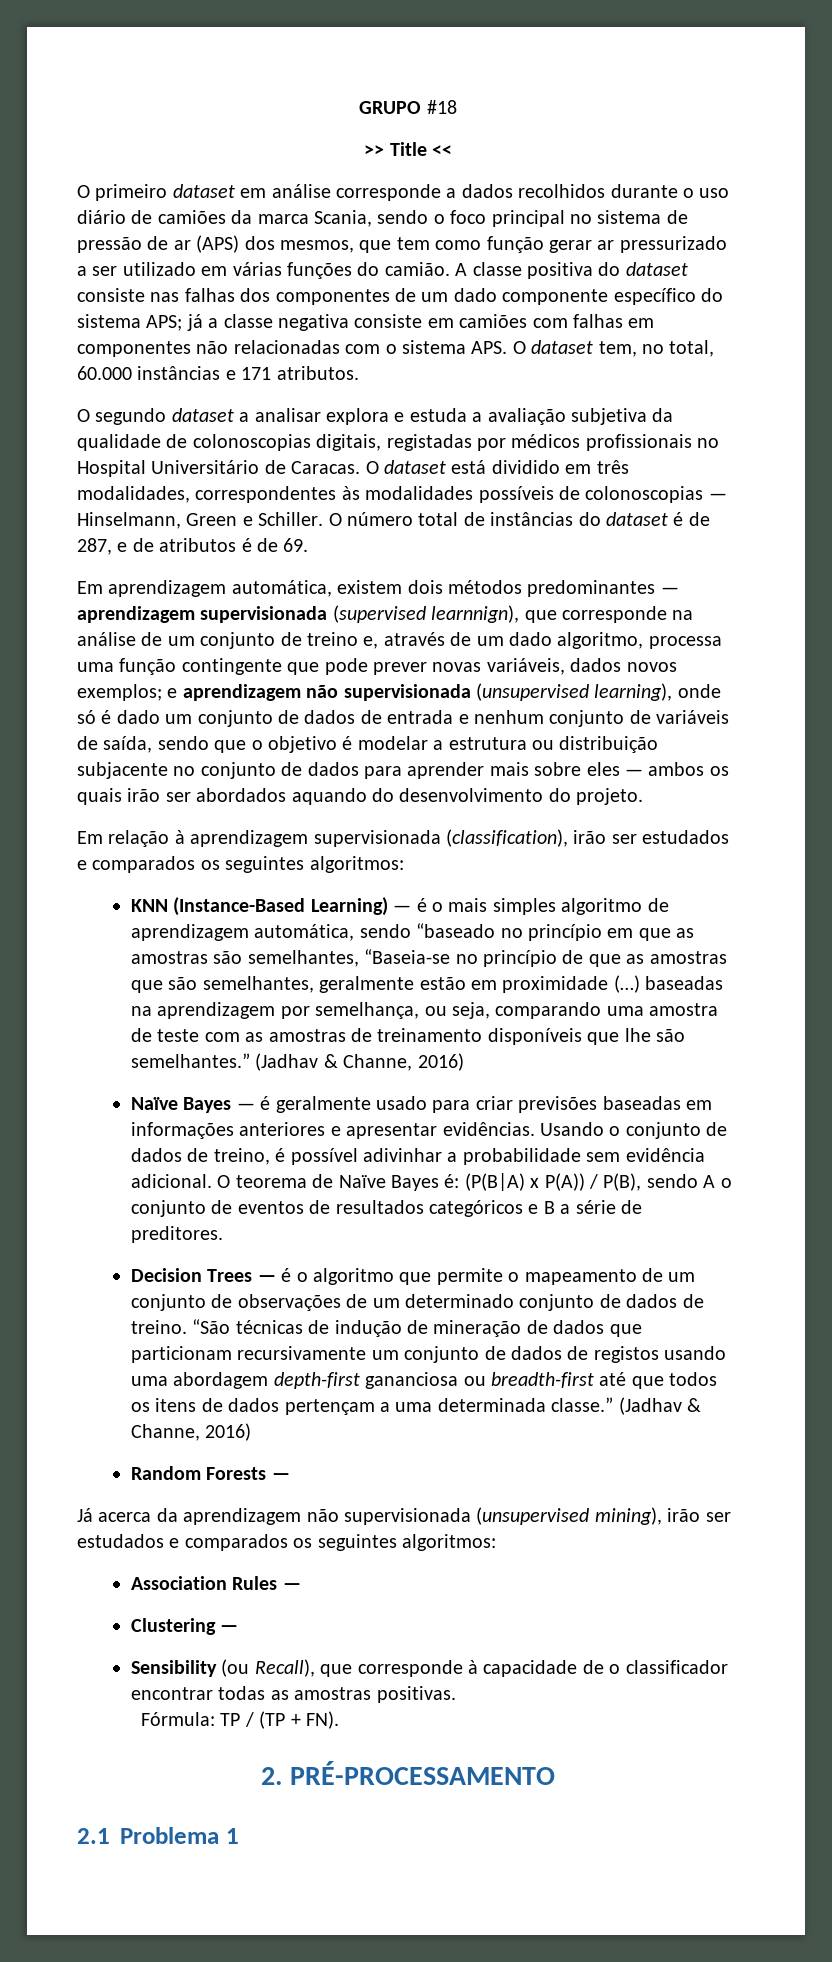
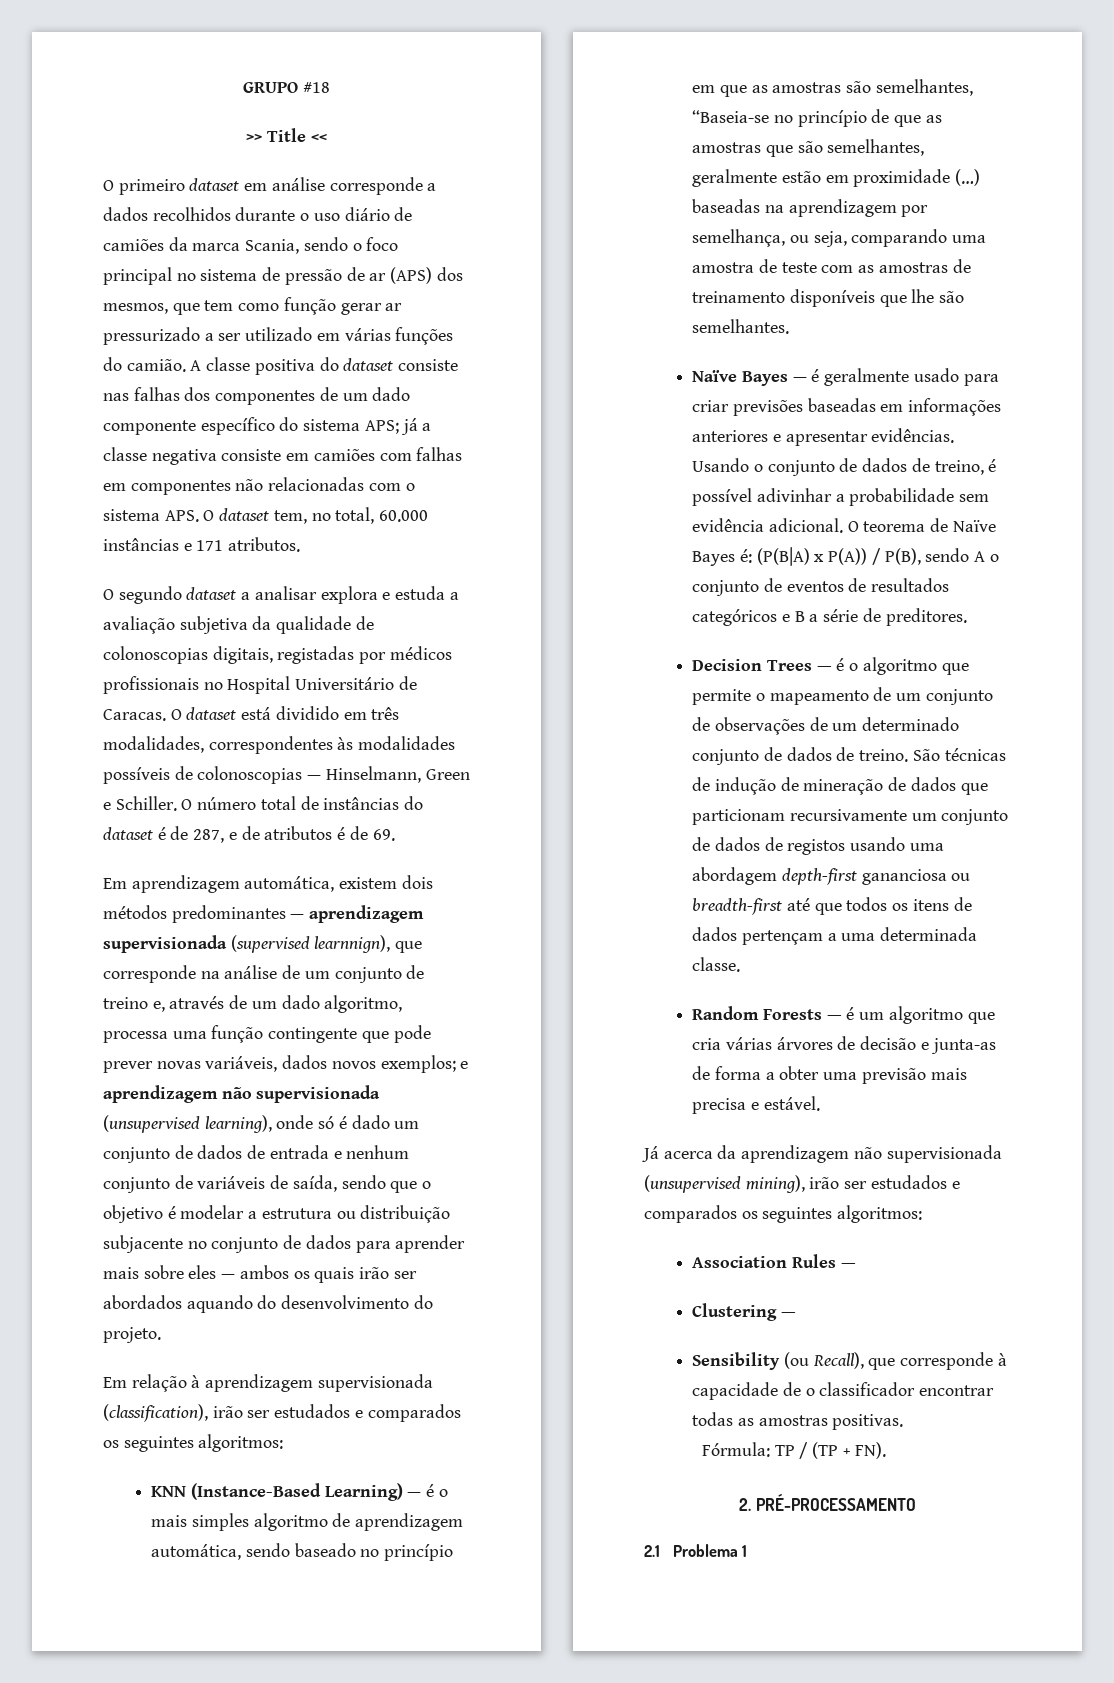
- KNN (Instance-Based Learning) — é o mais simples algoritmo de aprendizagem automática, sendo “baseado no princípio em que as amostras são semelhantes, “Baseia-se no princípio de que as amostras que são semelhantes, geralmente estão em proximidade (…) baseadas na aprendizagem por semelhança, ou seja, comparando uma amostra de teste com as amostras de treinamento disponíveis que lhe são semelhantes.” (Jadhav & Channe, 2016)
+ KNN (Instance-Based Learning) — é o mais simples algoritmo de aprendizagem automática, sendo baseado no princípio em que as amostras são semelhantes, “Baseia-se no princípio de que as amostras que são semelhantes, geralmente estão em proximidade (…) baseadas na aprendizagem por semelhança, ou seja, comparando uma amostra de teste com as amostras de treinamento disponíveis que lhe são semelhantes.
- “São técnicas de indução de mineração de dados que particionam recursivamente um conjunto de dados de registos usando uma abordagem depth-first gananciosa ou breadth-first até que todos os itens de dados pertençam a uma determinada classe.” (Jadhav & Channe, 2016)
- Random Forests —
+ São técnicas de indução de mineração de dados que particionam recursivamente um conjunto de dados de registos usando uma abordagem depth-first gananciosa ou breadth-first até que todos os itens de dados pertençam a uma determinada classe.
+ Random Forests — é um algoritmo que cria várias árvores de decisão e junta-as de forma a obter uma previsão mais precisa e estável.

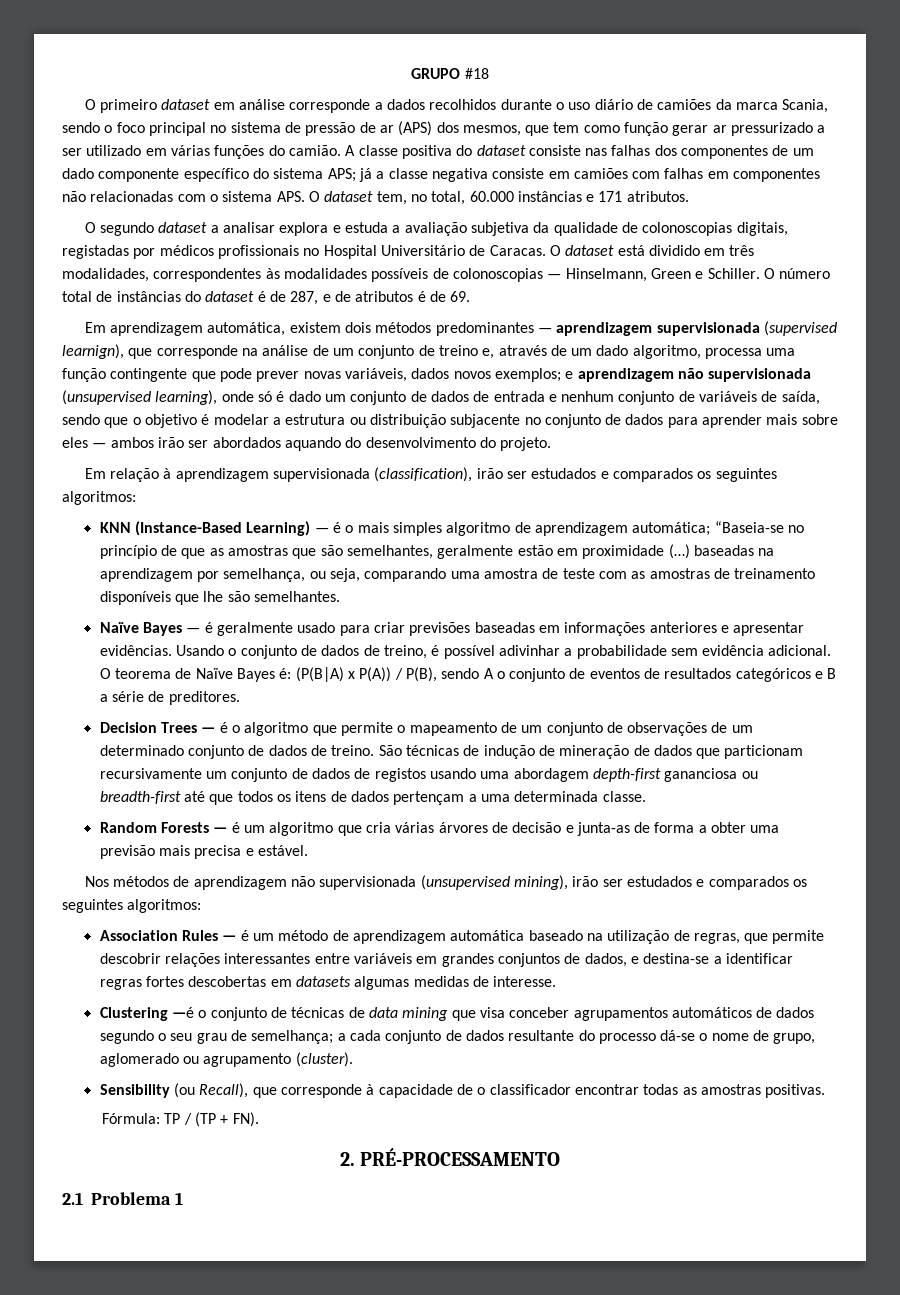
- >> Title <<
- Em aprendizagem automática, existem dois métodos predominantes — aprendizagem supervisionada (supervised learnnign), que corresponde na análise de um conjunto de treino e, através de um dado algoritmo, processa uma função contingente que pode prever novas variáveis, dados novos exemplos;
+ Em aprendizagem automática, existem dois métodos predominantes — aprendizagem supervisionada (supervised learnign), que corresponde na análise de um conjunto de treino e, através de um dado algoritmo, processa uma função contingente que pode prever novas variáveis, dados novos exemplos;
- e aprendizagem não supervisionada (unsupervised learning), onde só é dado um conjunto de dados de entrada e nenhum conjunto de variáveis de saída, sendo que o objetivo é modelar a estrutura ou distribuição subjacente no conjunto de dados para aprender mais sobre eles — ambos os quais irão ser abordados aquando do desenvolvimento do projeto.
+ e aprendizagem não supervisionada (unsupervised learning), onde só é dado um conjunto de dados de entrada e nenhum conjunto de variáveis de saída, sendo que o objetivo é modelar a estrutura ou distribuição subjacente no conjunto de dados para aprender mais sobre eles — ambos irão ser abordados aquando do desenvolvimento do projeto.
- KNN (Instance-Based Learning) — é o mais simples algoritmo de aprendizagem automática, sendo baseado no princípio em que as amostras são semelhantes, “Baseia-se no princípio de que as amostras que são semelhantes, geralmente estão em proximidade (…) baseadas na aprendizagem por semelhança, ou seja, comparando uma amostra de teste com as amostras de treinamento disponíveis que lhe são semelhantes.
+ KNN (Instance-Based Learning) — é o mais simples algoritmo de aprendizagem automática; “Baseia-se no princípio de que as amostras que são semelhantes, geralmente estão em proximidade (…) baseadas na aprendizagem por semelhança, ou seja, comparando uma amostra de teste com as amostras de treinamento disponíveis que lhe são semelhantes.
- Já acerca da aprendizagem não supervisionada (unsupervised mining), irão ser estudados e comparados os seguintes algoritmos:
+ Nos métodos de aprendizagem não supervisionada (unsupervised mining), irão ser estudados e comparados os seguintes algoritmos:
- Association Rules —
- Clustering —
+ Association Rules — é um método de aprendizagem automática baseado na utilização de regras, que permite descobrir relações interessantes entre variáveis em grandes conjuntos de dados, e destina-se a identificar regras fortes descobertas em datasets algumas medidas de interesse.
+ Clustering —é o conjunto de técnicas de data mining que visa conceber agrupamentos automáticos de dados segundo o seu grau de semelhança; a cada conjunto de dados resultante do processo dá-se o nome de grupo, aglomerado ou agrupamento (cluster).

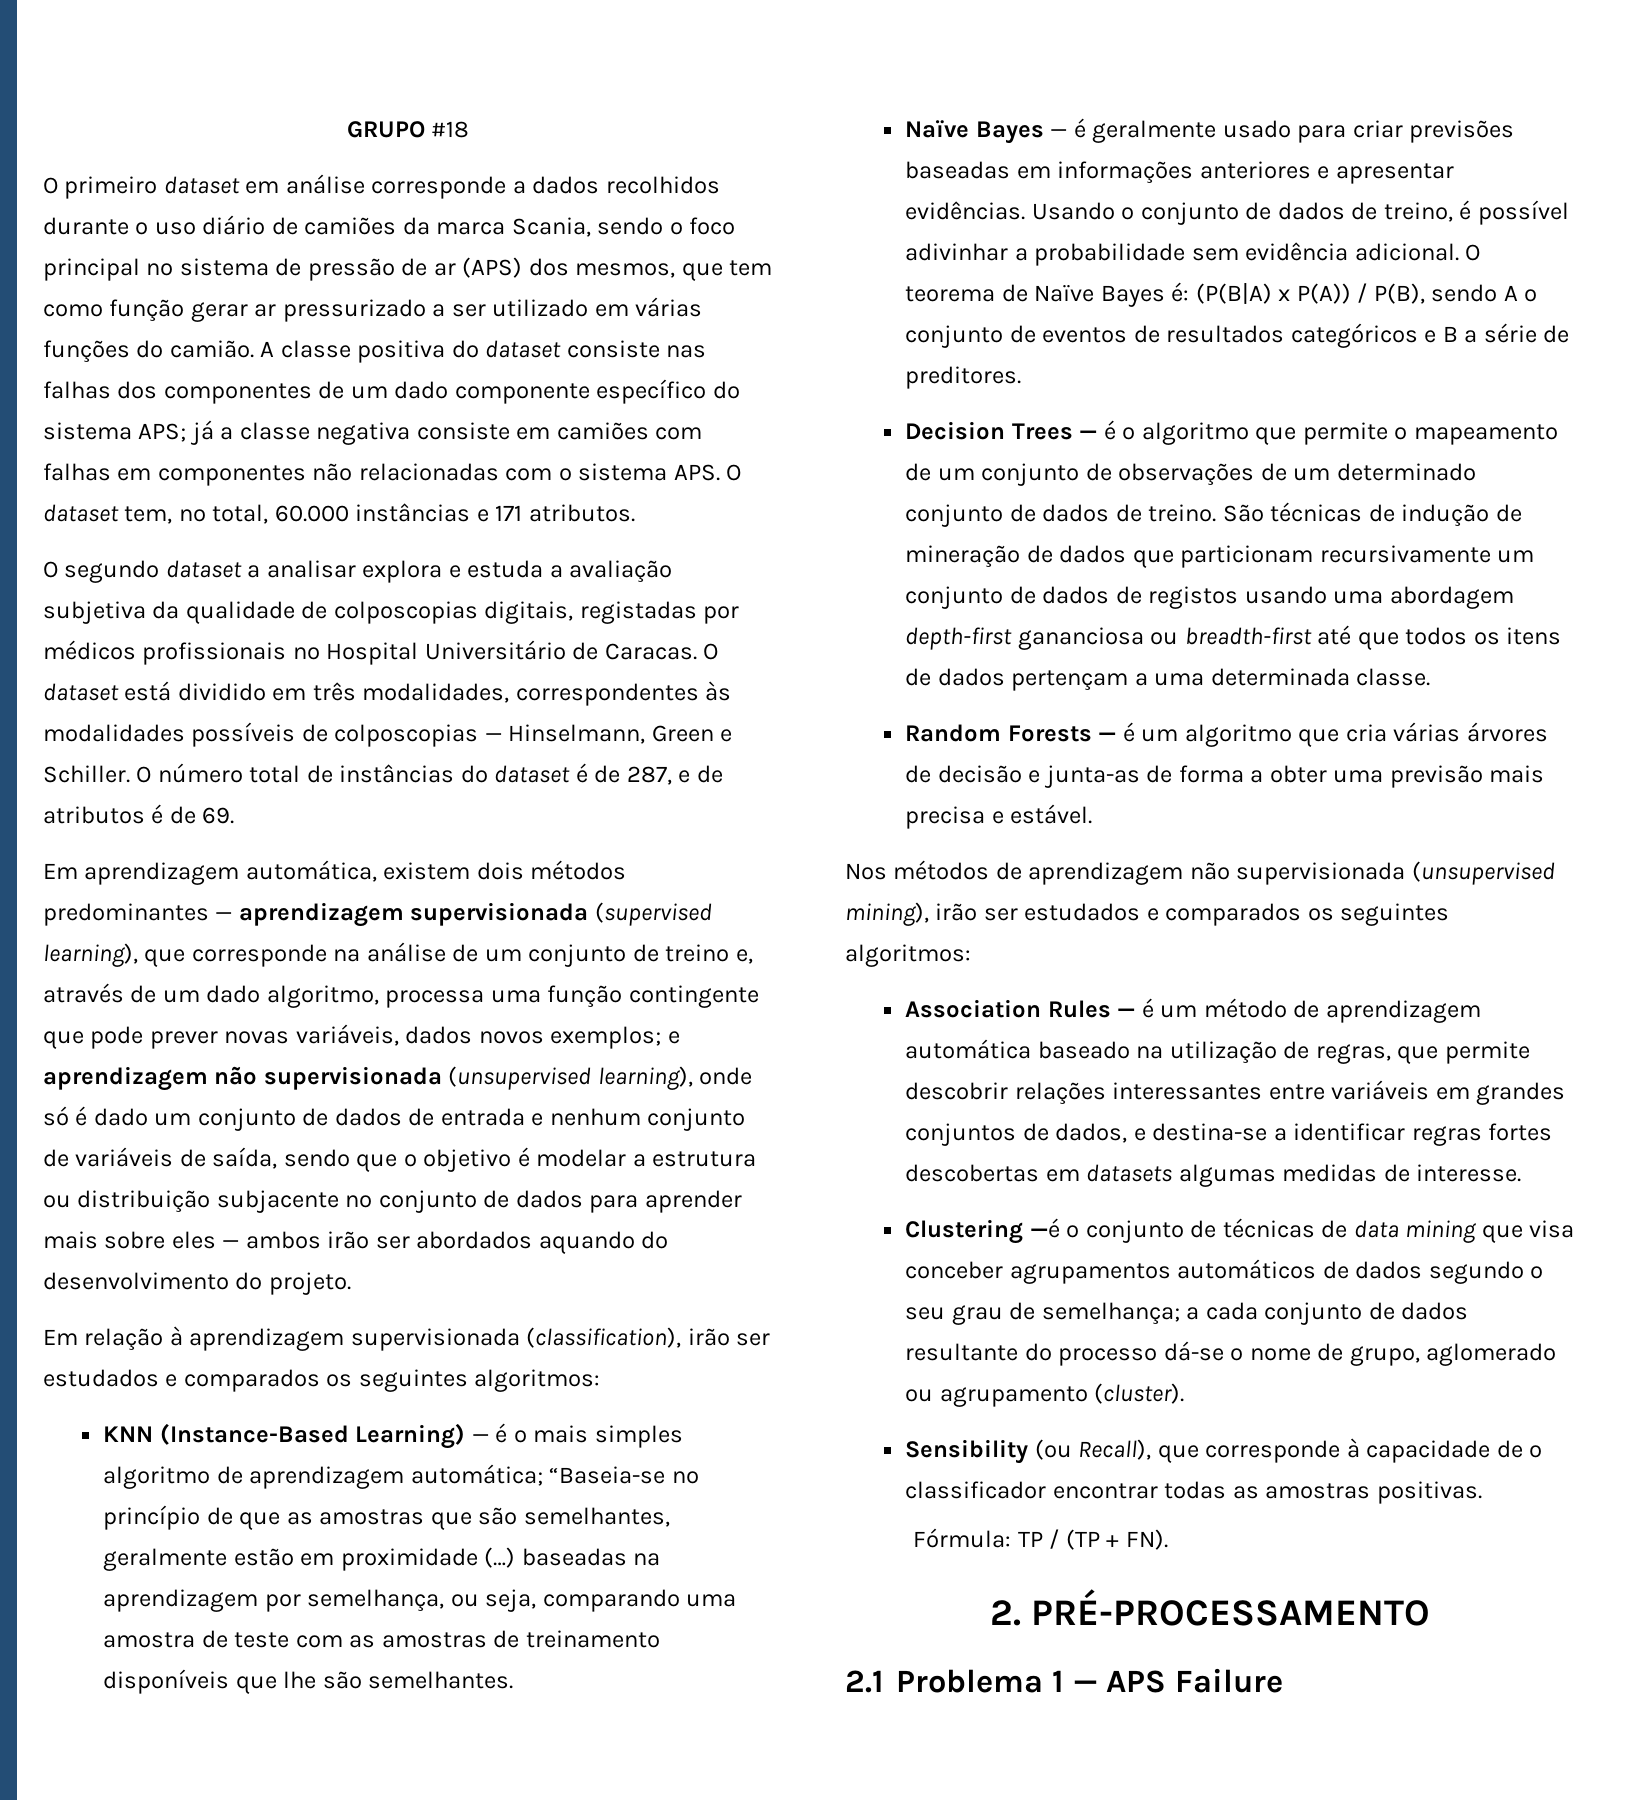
- O segundo dataset a analisar explora e estuda a avaliação subjetiva da qualidade de colonoscopias digitais, registadas por médicos profissionais no Hospital Universitário de Caracas.
+ O segundo dataset a analisar explora e estuda a avaliação subjetiva da qualidade de colposcopias digitais, registadas por médicos profissionais no Hospital Universitário de Caracas.
- O dataset está dividido em três modalidades, correspondentes às modalidades possíveis de colonoscopias — Hinselmann, Green e Schiller.
+ O dataset está dividido em três modalidades, correspondentes às modalidades possíveis de colposcopias — Hinselmann, Green e Schiller.
- Em aprendizagem automática, existem dois métodos predominantes — aprendizagem supervisionada (supervised learnign), que corresponde na análise de um conjunto de treino e, através de um dado algoritmo, processa uma função contingente que pode prever novas variáveis, dados novos exemplos;
+ Em aprendizagem automática, existem dois métodos predominantes — aprendizagem supervisionada (supervised learning), que corresponde na análise de um conjunto de treino e, através de um dado algoritmo, processa uma função contingente que pode prever novas variáveis, dados novos exemplos;
- 2.1 Problema 1
+ 2.1 Problema 1 — APS Failure

